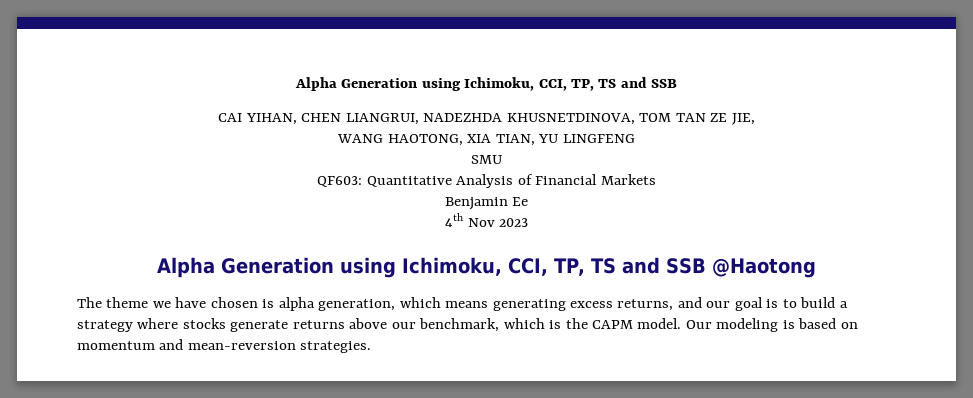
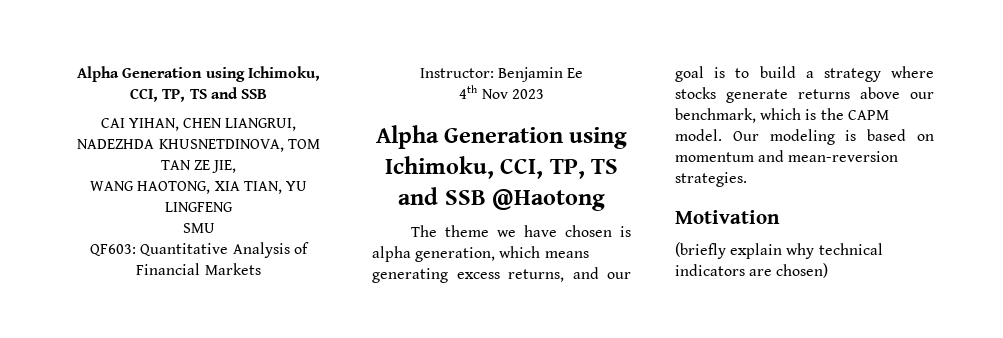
- Benjamin Ee
+ Instructor: Benjamin Ee
+ Motivation
+ (briefly explain why technical indicators are chosen)

